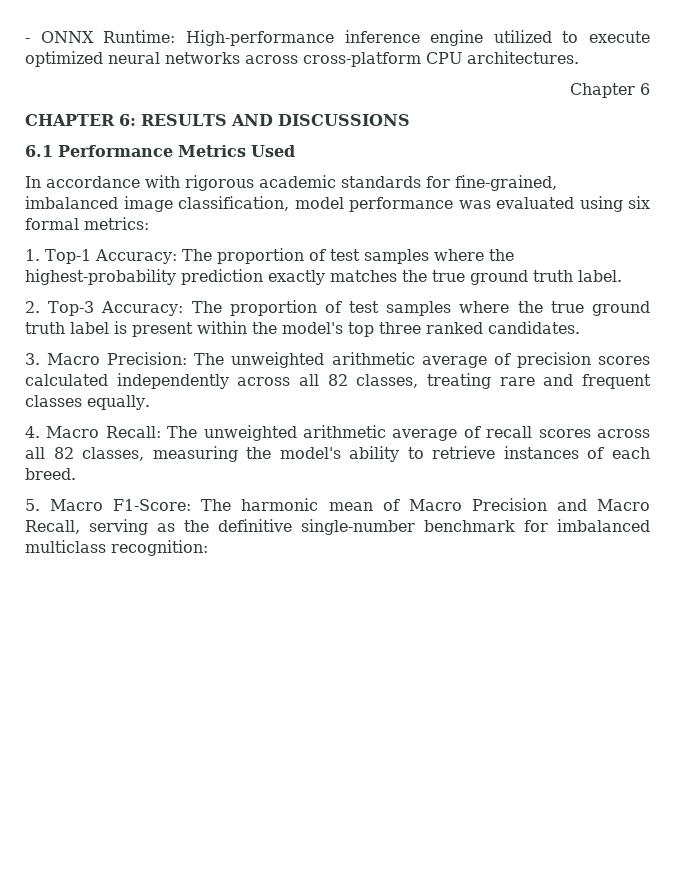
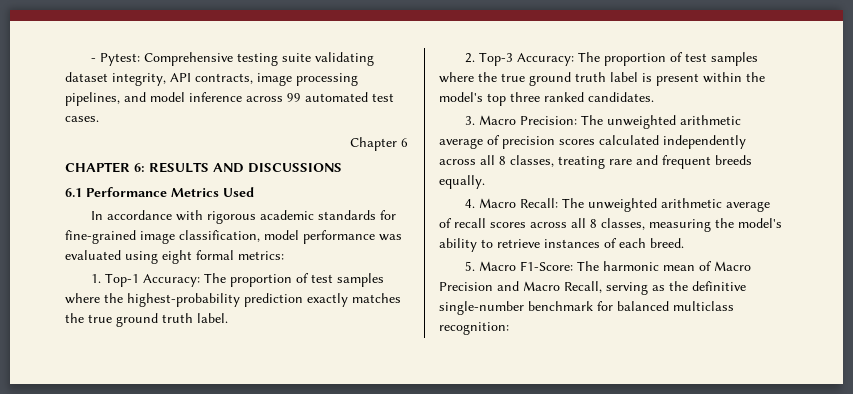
- - ONNX Runtime: High-performance inference engine utilized to execute optimized neural networks across cross-platform CPU architectures.
+ - Pytest: Comprehensive testing suite validating dataset integrity, API contracts, image processing pipelines, and model inference across 99 automated test cases.
- In accordance with rigorous academic standards for fine-grained, imbalanced image classification, model performance was evaluated using six formal metrics:
+ In accordance with rigorous academic standards for fine-grained image classification, model performance was evaluated using eight formal metrics:
- 3. Macro Precision: The unweighted arithmetic average of precision scores calculated independently across all 82 classes, treating rare and frequent classes equally.
+ 3. Macro Precision: The unweighted arithmetic average of precision scores calculated independently across all 8 classes, treating rare and frequent breeds equally.
- 4. Macro Recall: The unweighted arithmetic average of recall scores across all 82 classes, measuring the model's ability to retrieve instances of each breed.
+ 4. Macro Recall: The unweighted arithmetic average of recall scores across all 8 classes, measuring the model's ability to retrieve instances of each breed.
- 5. Macro F1-Score: The harmonic mean of Macro Precision and Macro Recall, serving as the definitive single-number benchmark for imbalanced multiclass recognition:
+ 5. Macro F1-Score: The harmonic mean of Macro Precision and Macro Recall, serving as the definitive single-number benchmark for balanced multiclass recognition:

